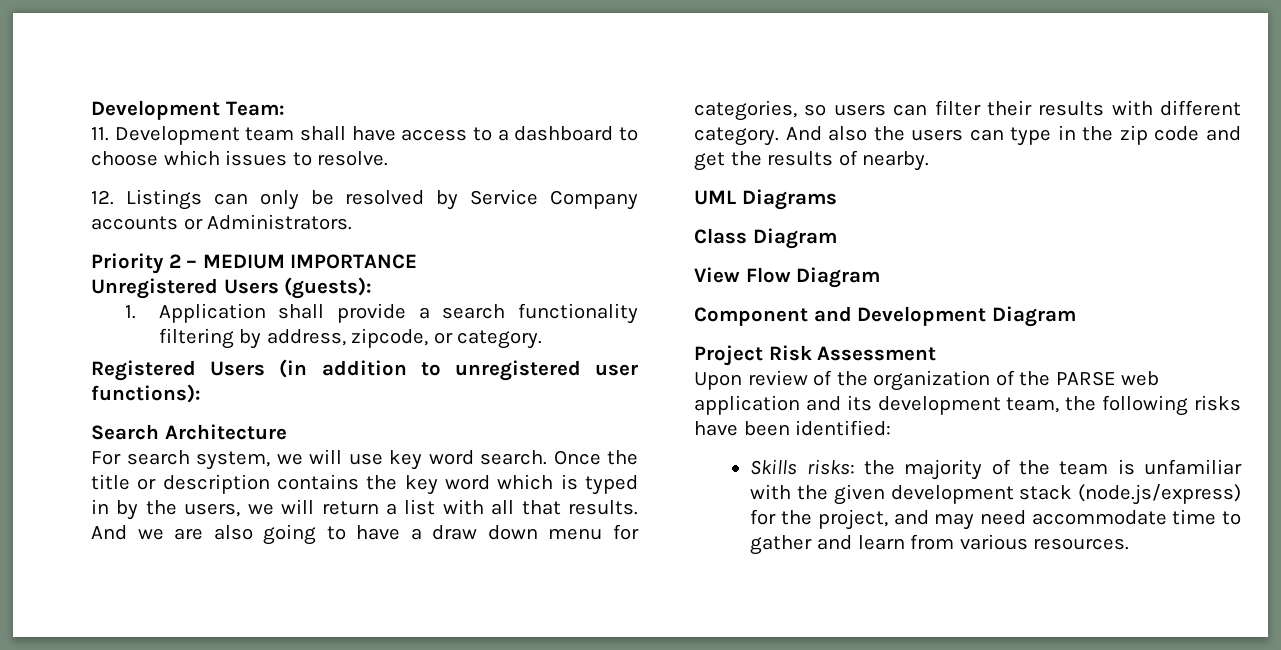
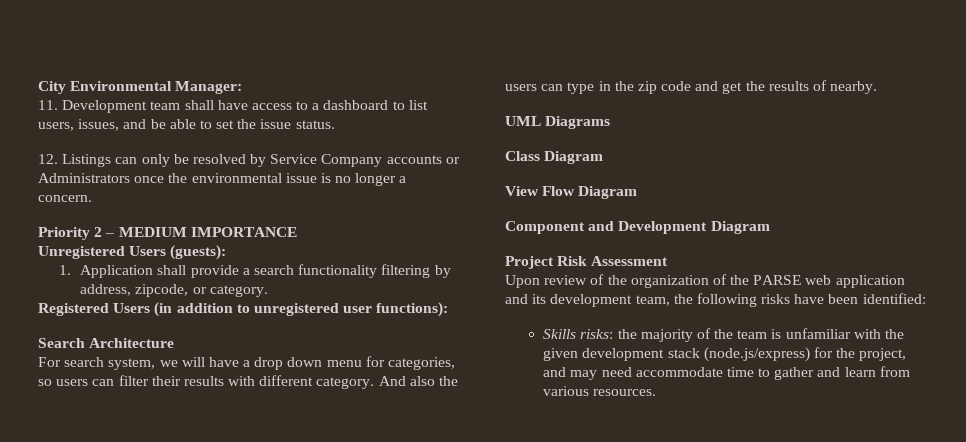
- Development Team:
+ City Environmental Manager:
- 11. Development team shall have access to a dashboard to choose which issues to resolve.
+ 11. Development team shall have access to a dashboard to list users, issues, and be able to set the issue status.
- 12. Listings can only be resolved by Service Company accounts or Administrators.
+ 12. Listings can only be resolved by Service Company accounts or Administrators once the environmental issue is no longer a concern.
- For search system, we will use key word search. Once the title or description contains the key word which is typed in by the users, we will return a list with all that results. And we are also going to have a draw down menu for categories, so users can filter their results with different category.
+ For search system, we will have a drop down menu for categories, so users can filter their results with different category.

